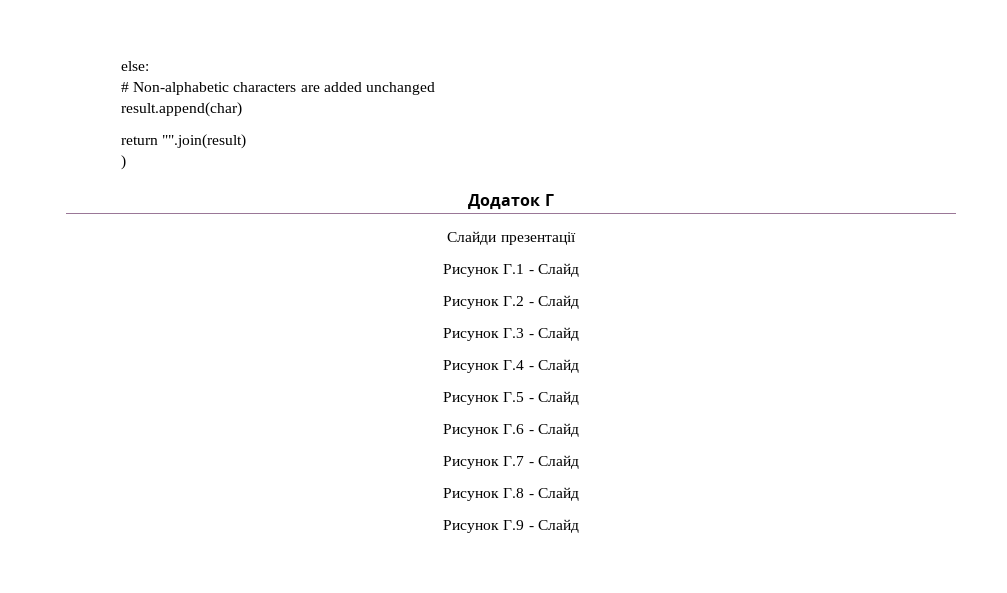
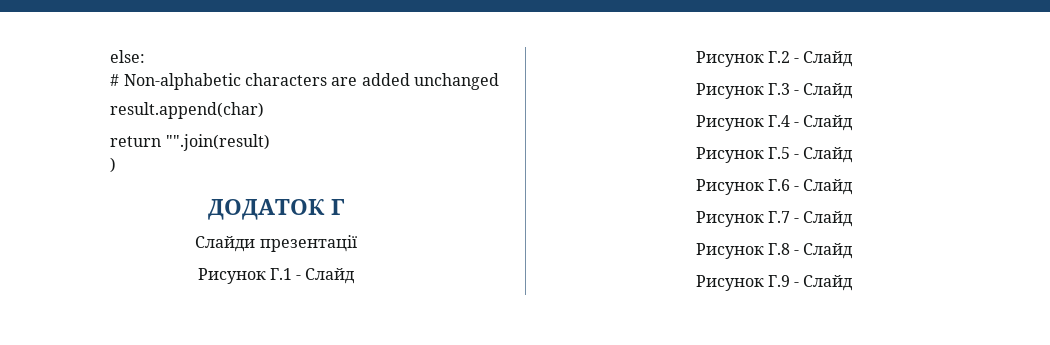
- Додаток Г
+ ДОДАТОК Г

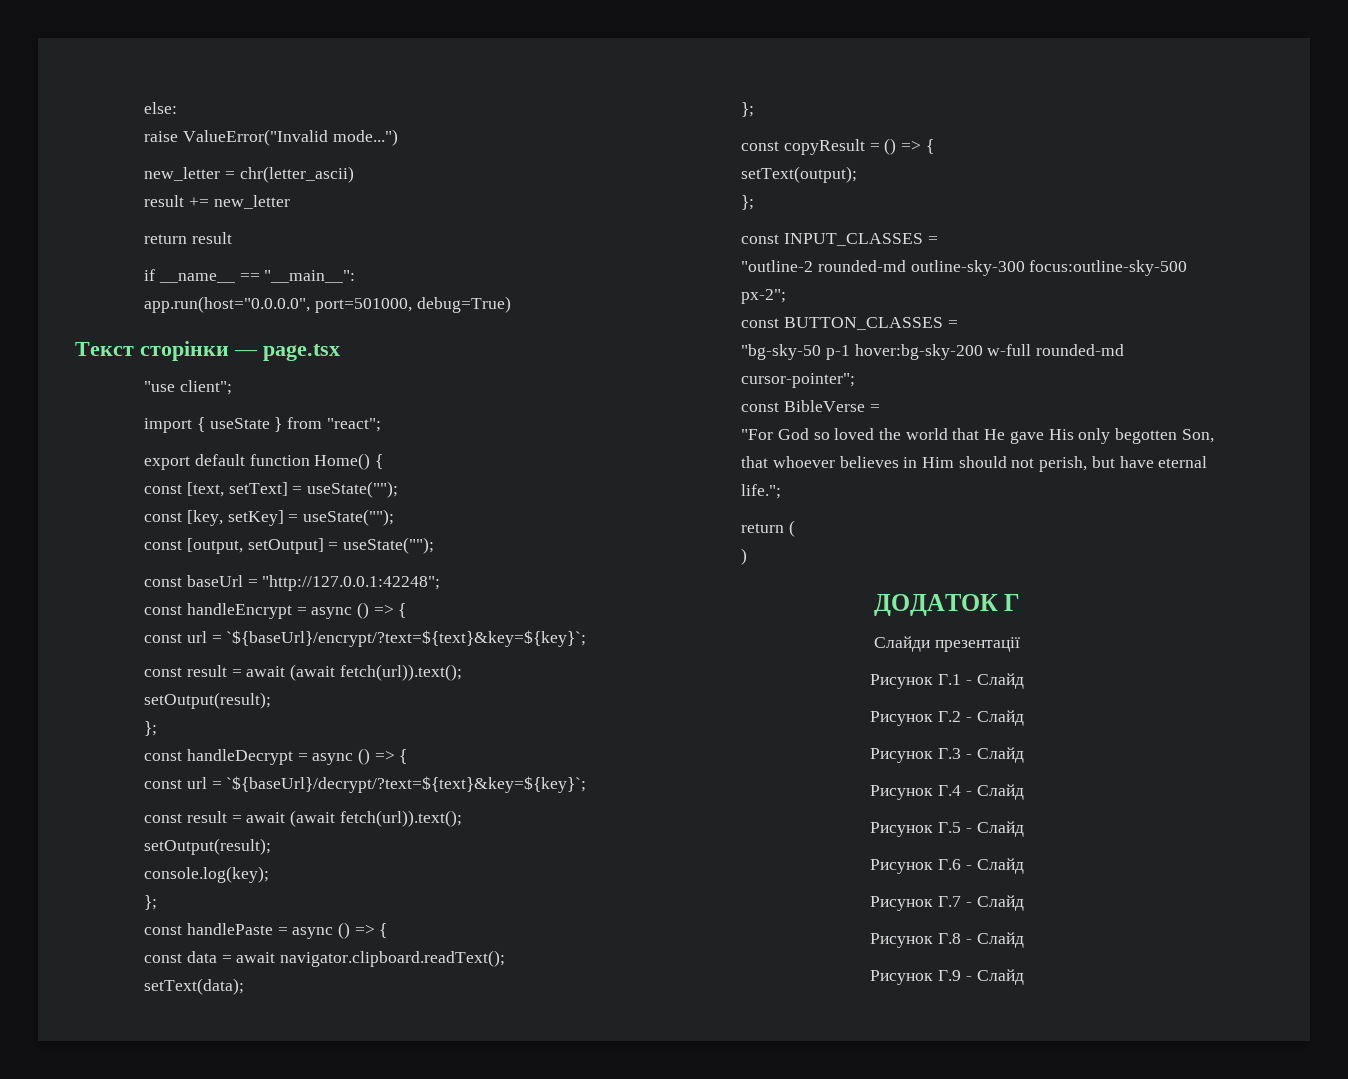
- # Non-alphabetic characters are added unchanged
- result.append(char)
- return "".join(result)
+ raise ValueError("Invalid mode...")
+ new_letter = chr(letter_ascii)
+ result += new_letter
+ return result
+ if __name__ == "__main__":
+ app.run(host="0.0.0.0", port=501000, debug=True)
+ Текст сторінки — page.tsx
+ "use client";
+ import { useState } from "react";
+ export default function Home() {
+ const [text, setText] = useState("");
+ const [key, setKey] = useState("");
+ const [output, setOutput] = useState("");
+ const baseUrl = "http://127.0.0.1:42248";
+ const handleEncrypt = async () => {
+ const url = `${baseUrl}/encrypt/?text=${text}&key=${key}`;
+ const result = await (await fetch(url)).text();
+ setOutput(result);
+ };
+ const handleDecrypt = async () => {
+ const url = `${baseUrl}/decrypt/?text=${text}&key=${key}`;
+ const result = await (await fetch(url)).text();
+ setOutput(result);
+ console.log(key);
+ };
+ const handlePaste = async () => {
+ const data = await navigator.clipboard.readText();
+ setText(data);
+ };
+ const copyResult = () => {
+ setText(output);
+ };
+ const INPUT_CLASSES =
+ "outline-2 rounded-md outline-sky-300 focus:outline-sky-500 px-2";
+ const BUTTON_CLASSES =
+ "bg-sky-50 p-1 hover:bg-sky-200 w-full rounded-md cursor-pointer";
+ const BibleVerse =
+ "For God so loved the world that He gave His only begotten Son, that whoever believes in Him should not perish, but have eternal life.";
+ return (

